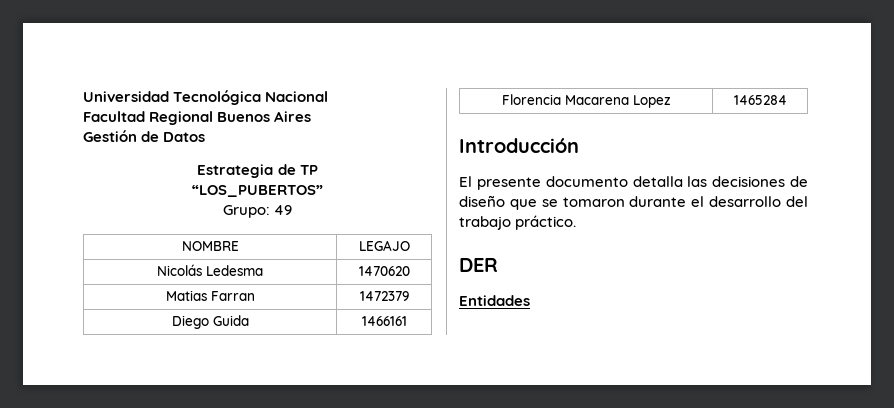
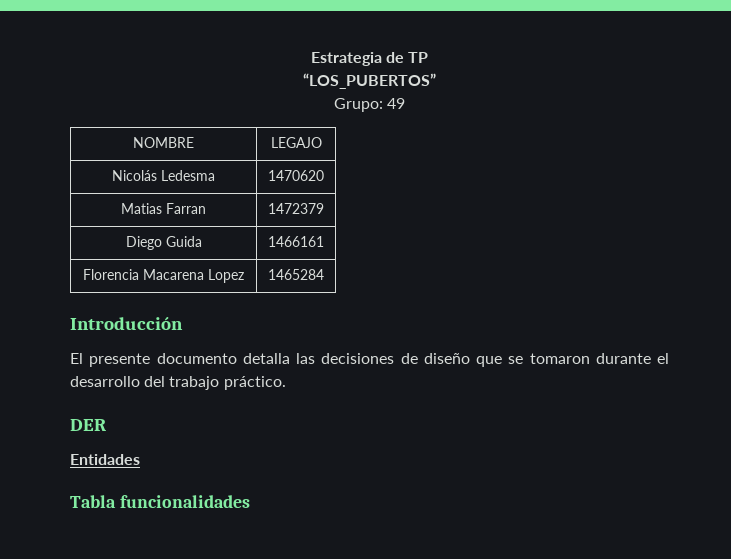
- Universidad Tecnológica Nacional
- Facultad Regional Buenos Aires
- Gestión de Datos
+ Tabla funcionalidades

